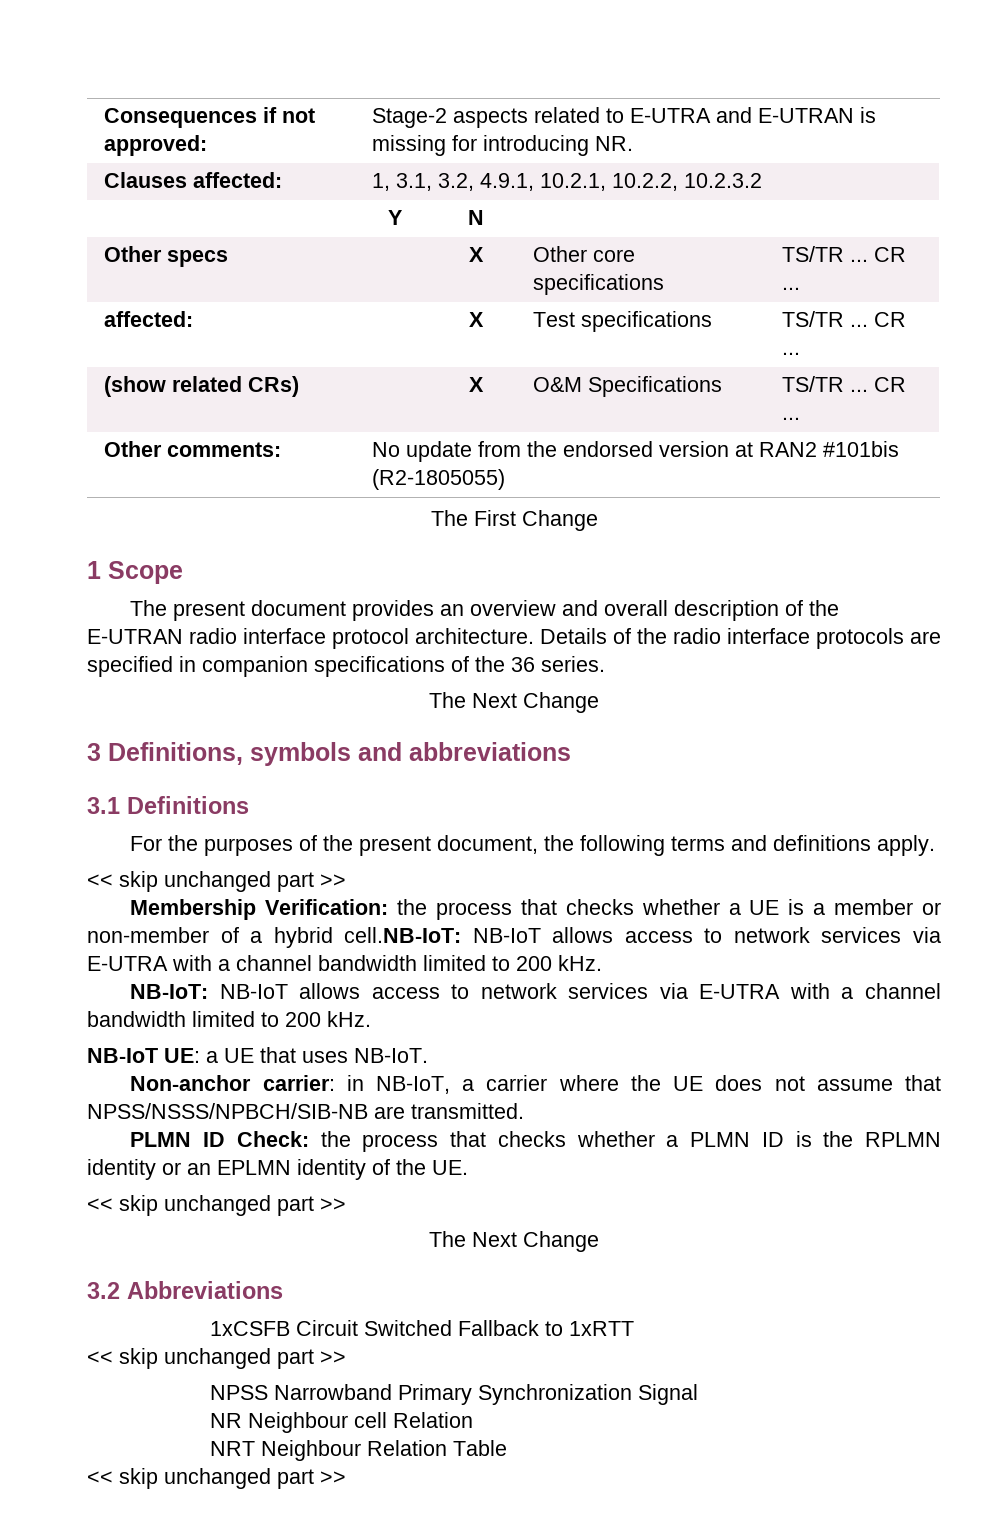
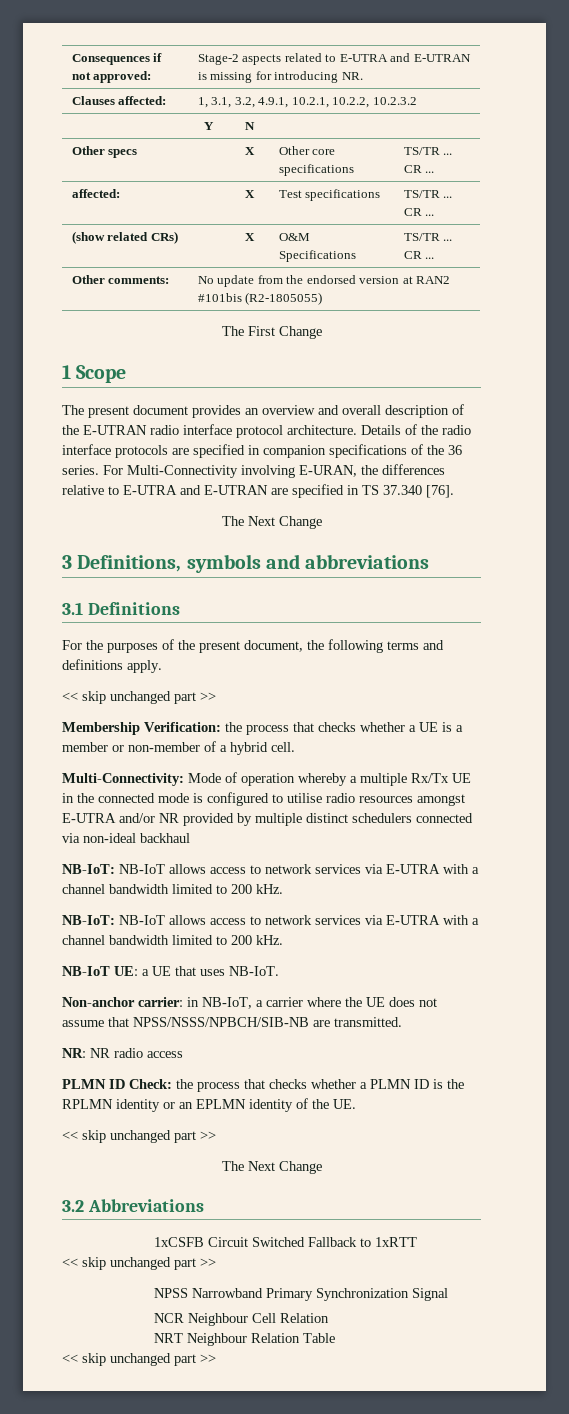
+ For Multi-Connectivity involving E-URAN, the differences relative to E-UTRA and E-UTRAN are specified in TS 37.340 [76].
- Membership Verification: the process that checks whether a UE is a member or non-member of a hybrid cell.NB-IoT: NB-IoT allows access to network services via E-UTRA with a channel bandwidth limited to 200 kHz.
+ Membership Verification: the process that checks whether a UE is a member or non-member of a hybrid cell.
+ Multi-Connectivity: Mode of operation whereby a multiple Rx/Tx UE in the connected mode is configured to utilise radio resources amongst E-UTRA and/or NR provided by multiple distinct schedulers connected via non-ideal backhaul
+ NB-IoT: NB-IoT allows access to network services via E-UTRA with a channel bandwidth limited to 200 kHz.
+ NR: NR radio access
- NR Neighbour cell Relation
+ NCR Neighbour Cell Relation

